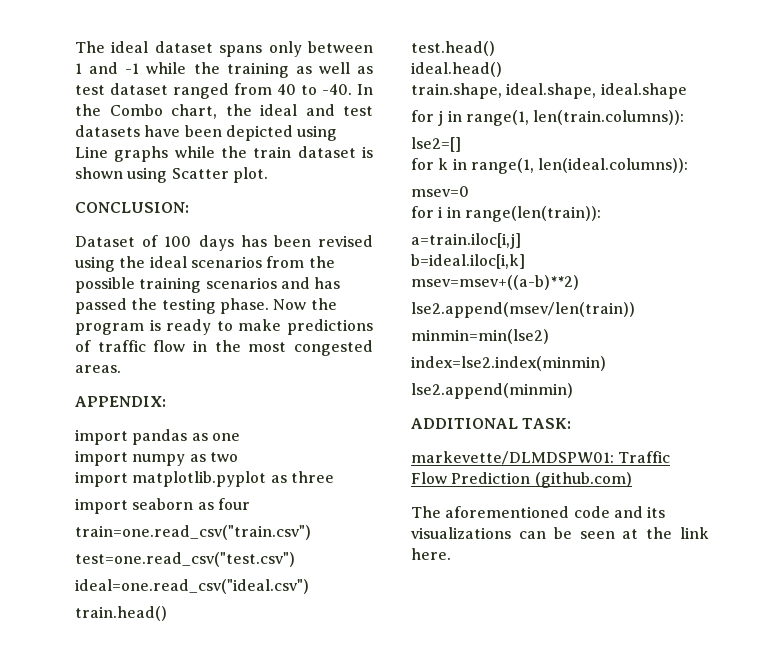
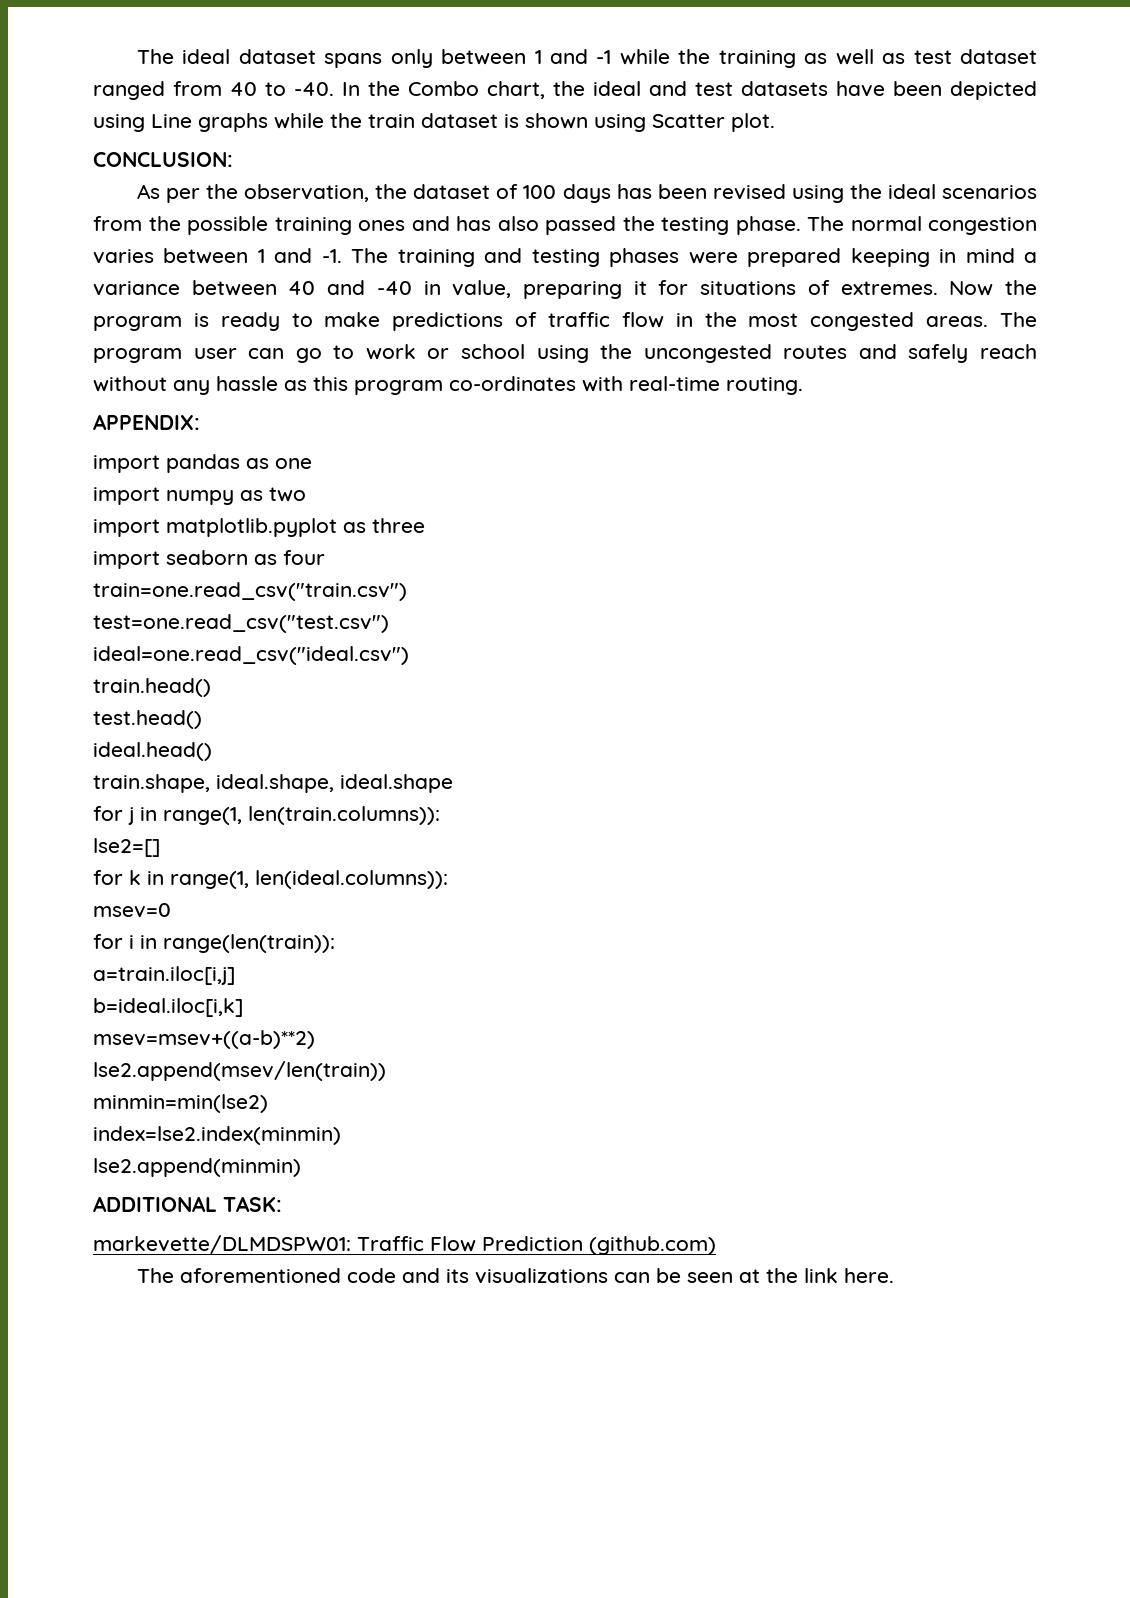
- Dataset of 100 days has been revised using the ideal scenarios from the possible training scenarios and has passed the testing phase.
+ As per the observation, the dataset of 100 days has been revised using the ideal scenarios from the possible training ones and has also passed the testing phase.
+ The normal congestion varies between 1 and -1. The training and testing phases were prepared keeping in mind a variance between 40 and -40 in value, preparing it for situations of extremes.
+ The program user can go to work or school using the uncongested routes and safely reach without any hassle as this program co-ordinates with real-time routing.

